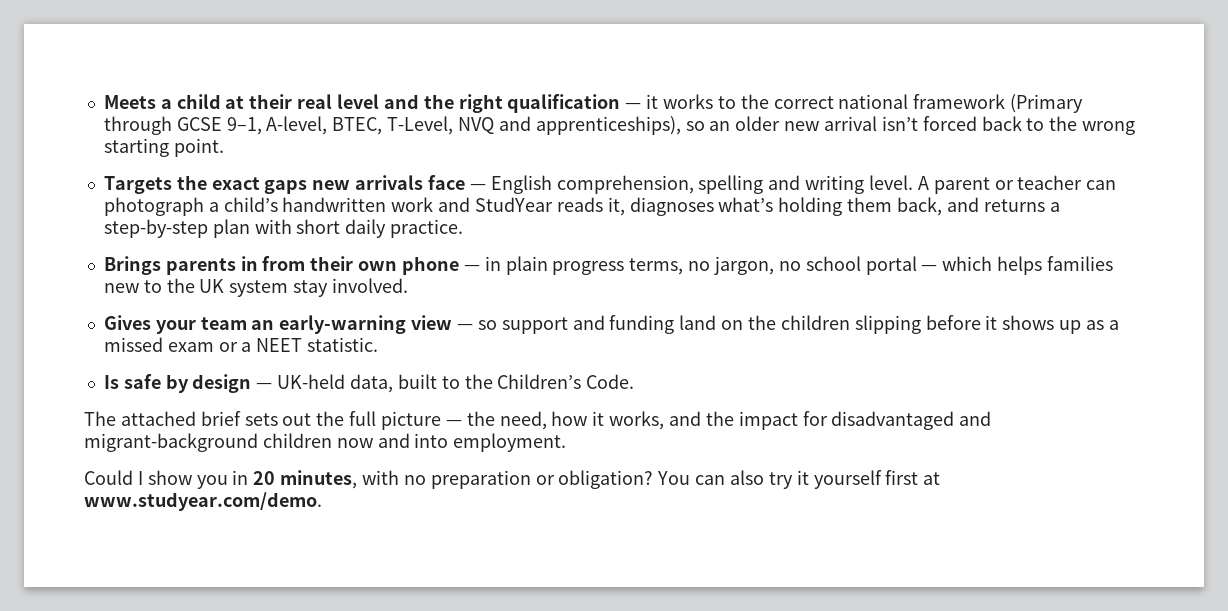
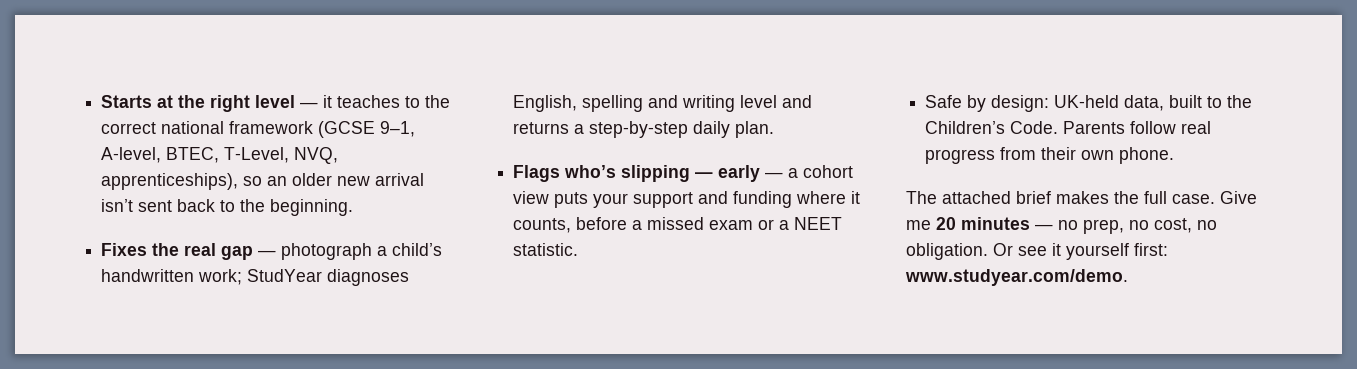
- Meets a child at their real level and the right qualification — it works to the correct national framework (Primary through GCSE 9–1, A-level, BTEC, T-Level, NVQ and apprenticeships), so an older new arrival isn’t forced back to the wrong starting point.
- Targets the exact gaps new arrivals face — English comprehension, spelling and writing level. A parent or teacher can photograph a child’s handwritten work and StudYear reads it, diagnoses what’s holding them back, and returns a step-by-step plan with short daily practice.
- Brings parents in from their own phone — in plain progress terms, no jargon, no school portal — which helps families new to the UK system stay involved.
- Gives your team an early-warning view — so support and funding land on the children slipping before it shows up as a missed exam or a NEET statistic.
+ Starts at the right level — it teaches to the correct national framework (GCSE 9–1, A-level, BTEC, T-Level, NVQ, apprenticeships), so an older new arrival isn’t sent back to the beginning.
+ Fixes the real gap — photograph a child’s handwritten work; StudYear diagnoses English, spelling and writing level and returns a step-by-step daily plan.
+ Flags who’s slipping — early — a cohort view puts your support and funding where it counts, before a missed exam or a NEET statistic.
- Is safe by design — UK-held data, built to the Children’s Code.
- The attached brief sets out the full picture — the need, how it works, and the impact for disadvantaged and migrant-background children now and into employment.
- Could I show you in 20 minutes, with no preparation or obligation? You can also try it yourself first at www.studyear.com/demo.
+ Safe by design: UK-held data, built to the Children’s Code. Parents follow real progress from their own phone.
+ The attached brief makes the full case. Give me 20 minutes — no prep, no cost, no obligation. Or see it yourself first: www.studyear.com/demo.

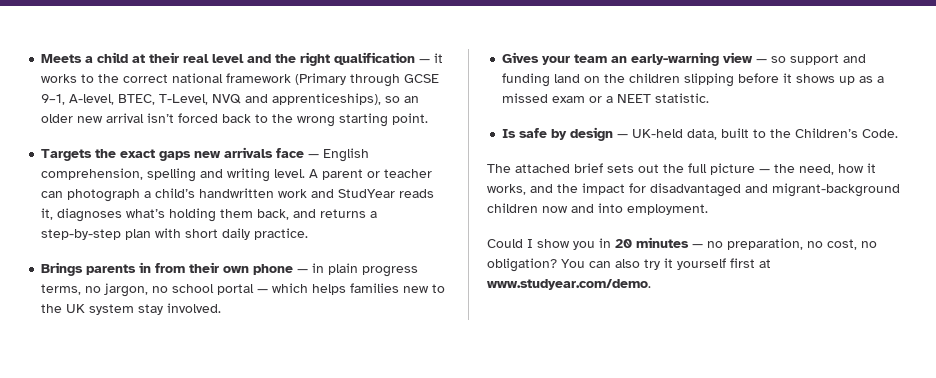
- Starts at the right level — it teaches to the correct national framework (GCSE 9–1, A-level, BTEC, T-Level, NVQ, apprenticeships), so an older new arrival isn’t sent back to the beginning.
- Fixes the real gap — photograph a child’s handwritten work; StudYear diagnoses English, spelling and writing level and returns a step-by-step daily plan.
- Flags who’s slipping — early — a cohort view puts your support and funding where it counts, before a missed exam or a NEET statistic.
+ Meets a child at their real level and the right qualification — it works to the correct national framework (Primary through GCSE 9–1, A-level, BTEC, T-Level, NVQ and apprenticeships), so an older new arrival isn’t forced back to the wrong starting point.
+ Targets the exact gaps new arrivals face — English comprehension, spelling and writing level. A parent or teacher can photograph a child’s handwritten work and StudYear reads it, diagnoses what’s holding them back, and returns a step-by-step plan with short daily practice.
+ Brings parents in from their own phone — in plain progress terms, no jargon, no school portal — which helps families new to the UK system stay involved.
+ Gives your team an early-warning view — so support and funding land on the children slipping before it shows up as a missed exam or a NEET statistic.
- Safe by design: UK-held data, built to the Children’s Code. Parents follow real progress from their own phone.
- The attached brief makes the full case. Give me 20 minutes — no prep, no cost, no obligation. Or see it yourself first: www.studyear.com/demo.
+ Is safe by design — UK-held data, built to the Children’s Code.
+ The attached brief sets out the full picture — the need, how it works, and the impact for disadvantaged and migrant-background children now and into employment.
+ Could I show you in 20 minutes — no preparation, no cost, no obligation? You can also try it yourself first at www.studyear.com/demo.

